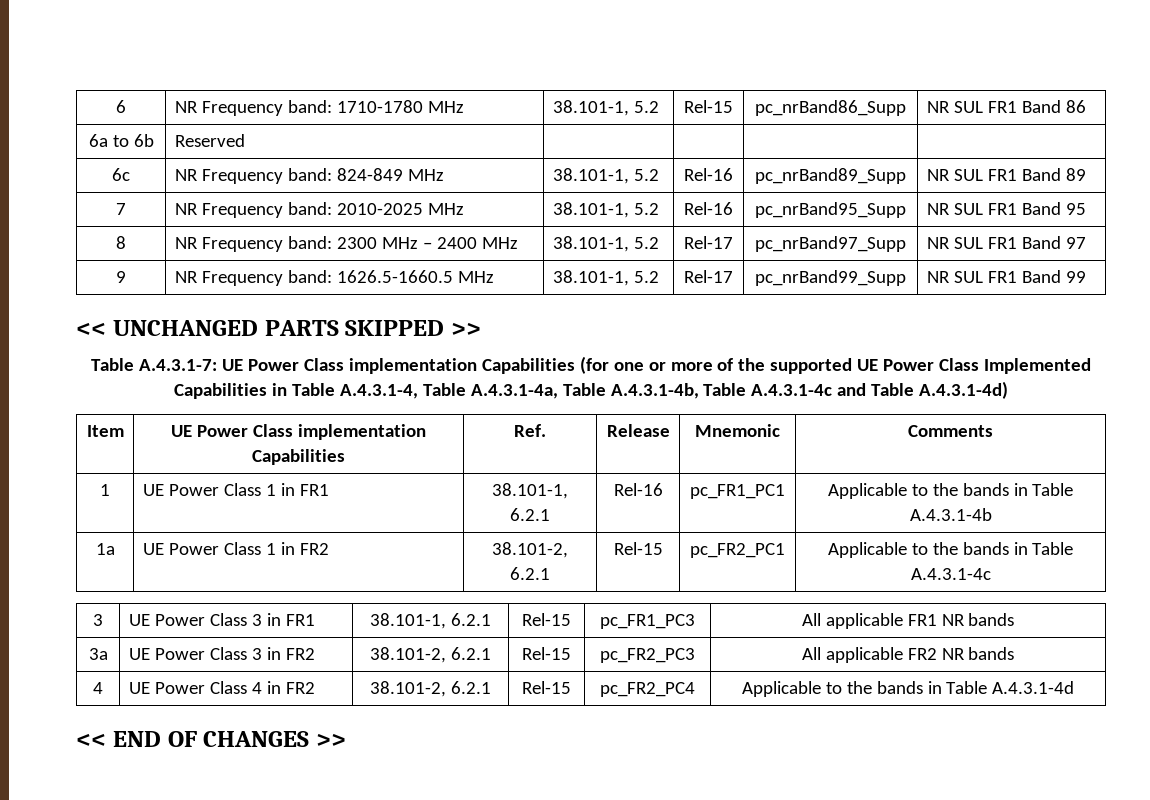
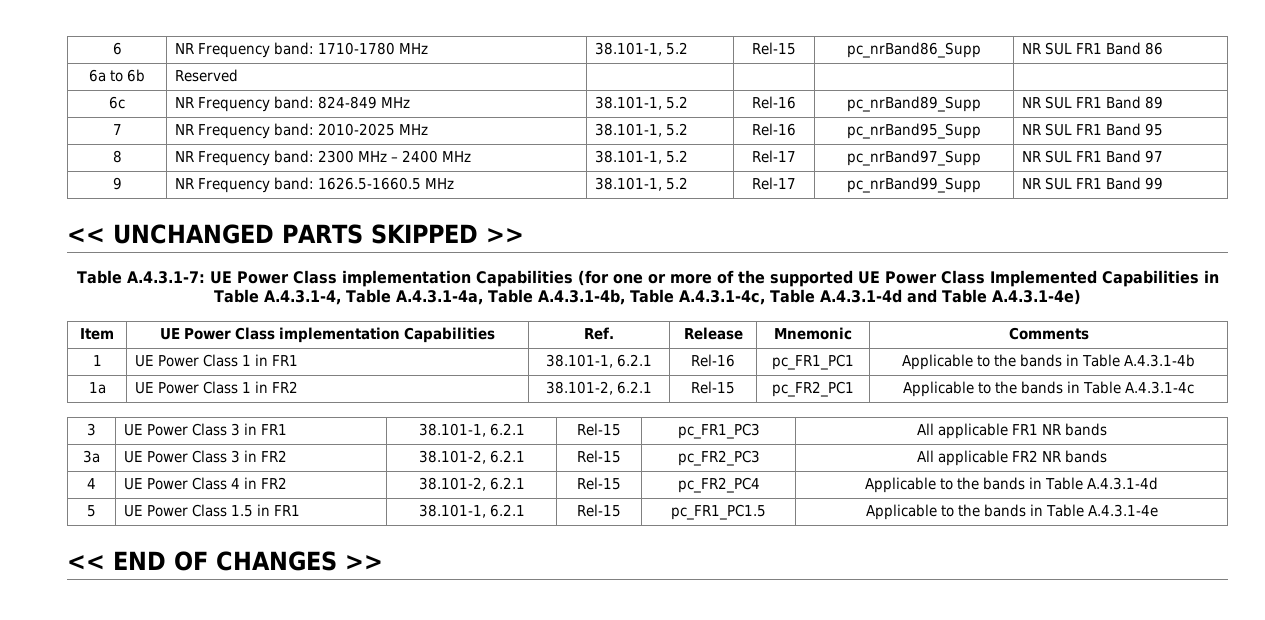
- Table A.4.3.1-7: UE Power Class implementation Capabilities (for one or more of the supported UE Power Class Implemented Capabilities in Table A.4.3.1-4, Table A.4.3.1-4a, Table A.4.3.1-4b, Table A.4.3.1-4c and Table A.4.3.1-4d)
+ Table A.4.3.1-7: UE Power Class implementation Capabilities (for one or more of the supported UE Power Class Implemented Capabilities in Table A.4.3.1-4, Table A.4.3.1-4a, Table A.4.3.1-4b, Table A.4.3.1-4c, Table A.4.3.1-4d and Table A.4.3.1-4e)
+ 5 | UE Power Class 1.5 in FR1 | 38.101-1, 6.2.1 | Rel-15 | pc_FR1_PC1.5 | Applicable to the bands in Table A.4.3.1-4e

